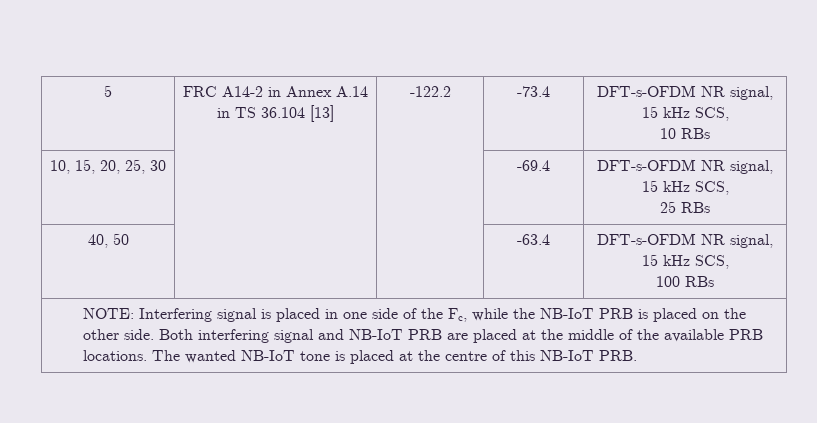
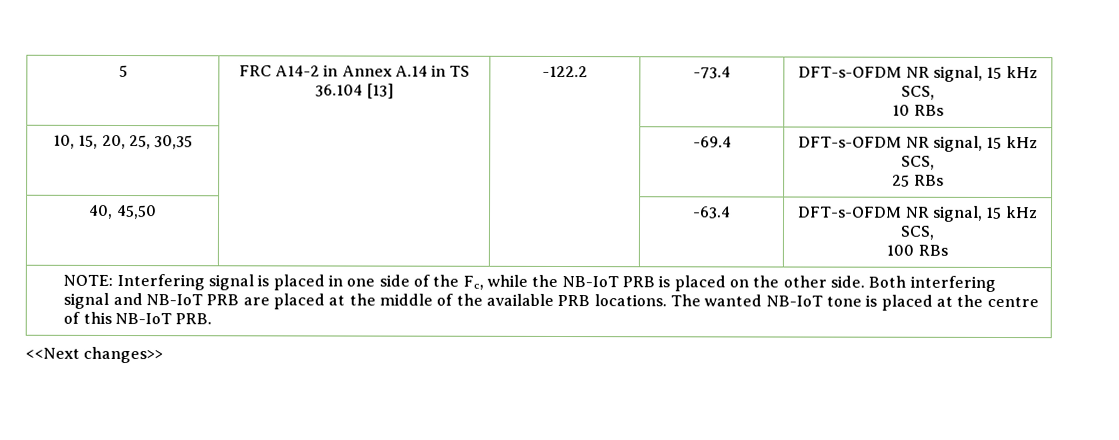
- 10, 15, 20, 25, 30 | | | -69.4 | DFT-s-OFDM NR signal, 15 kHz SCS,
+ 10, 15, 20, 25, 30,35 | | | -69.4 | DFT-s-OFDM NR signal, 15 kHz SCS,
- 40, 50 | | | -63.4 | DFT-s-OFDM NR signal, 15 kHz SCS,
+ 40, 45,50 | | | -63.4 | DFT-s-OFDM NR signal, 15 kHz SCS,
+ <<Next changes>>

